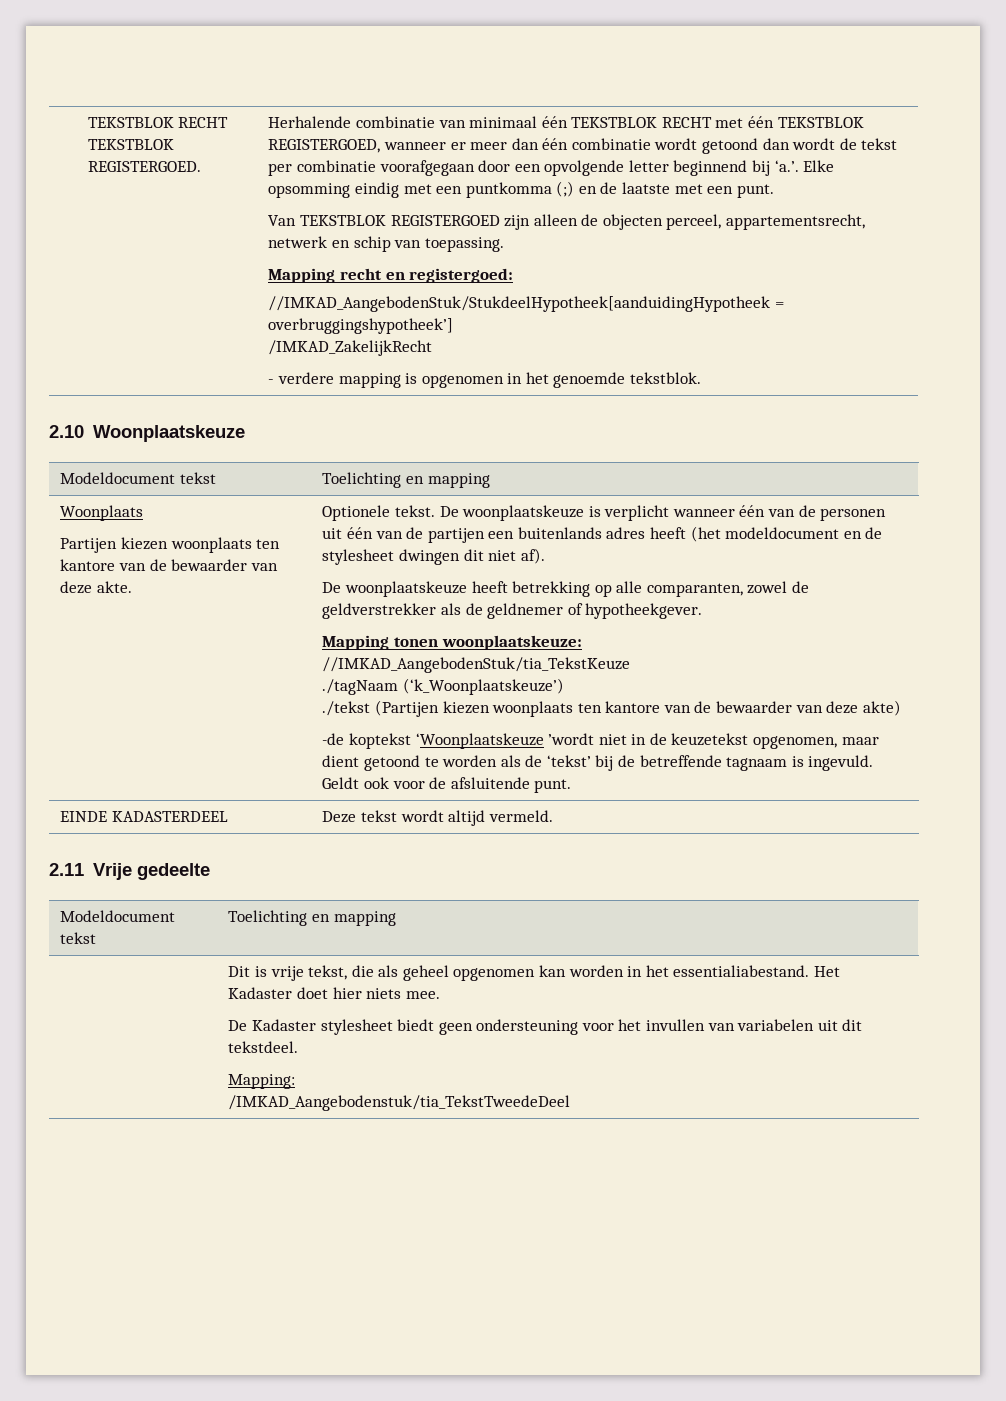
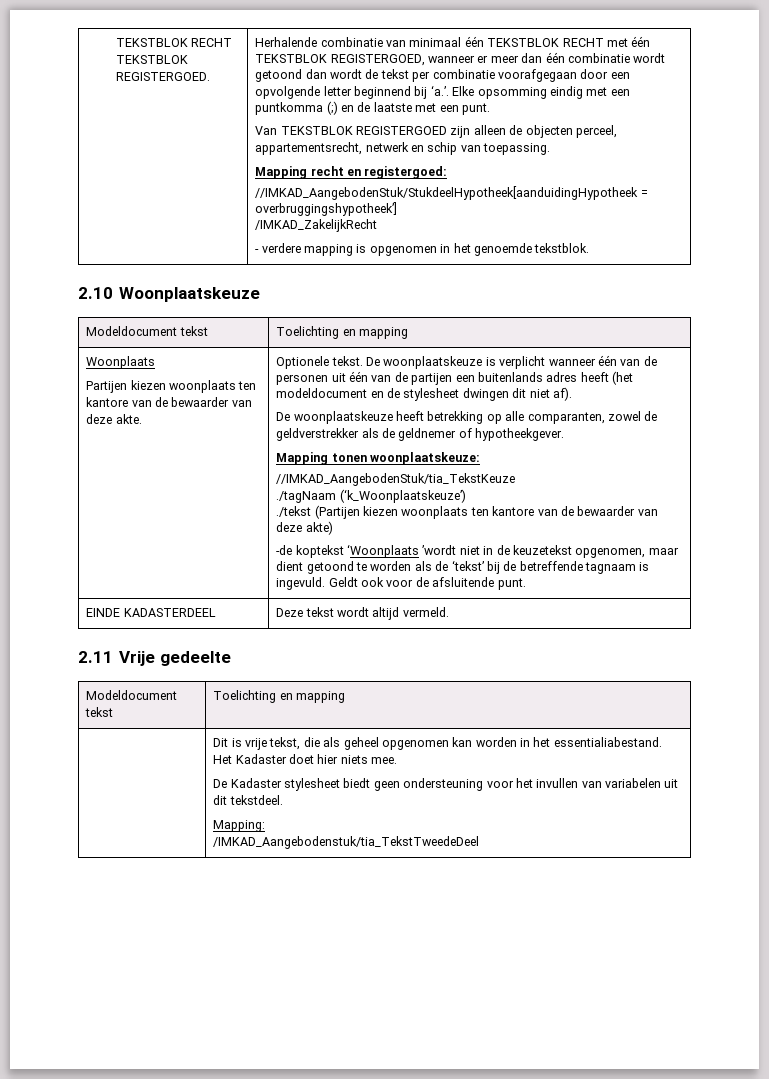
- -de koptekst ‘Woonplaatskeuze ’wordt niet in de keuzetekst opgenomen, maar dient getoond te worden als de ‘tekst’ bij de betreffende tagnaam is ingevuld.
+ -de koptekst ‘Woonplaats ’wordt niet in de keuzetekst opgenomen, maar dient getoond te worden als de ‘tekst’ bij de betreffende tagnaam is ingevuld.

